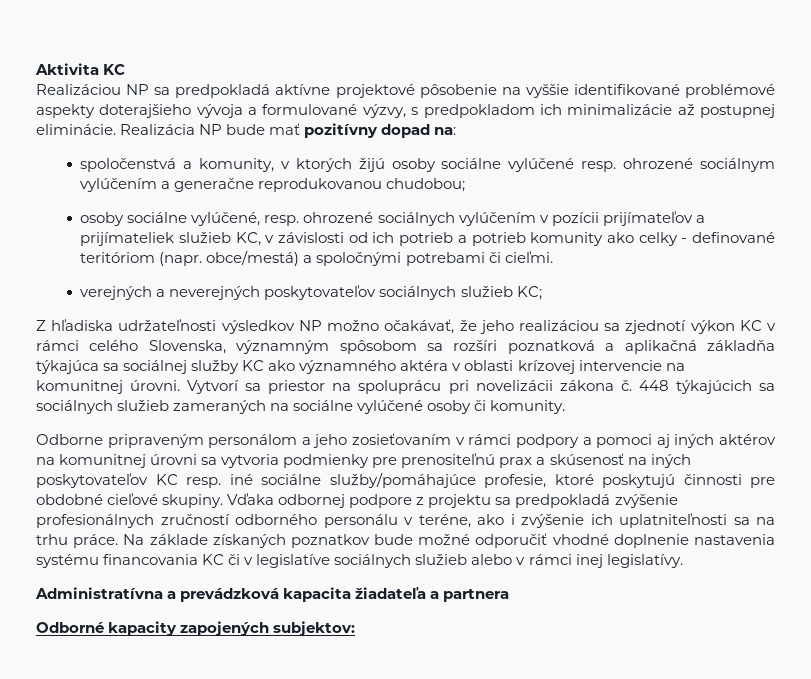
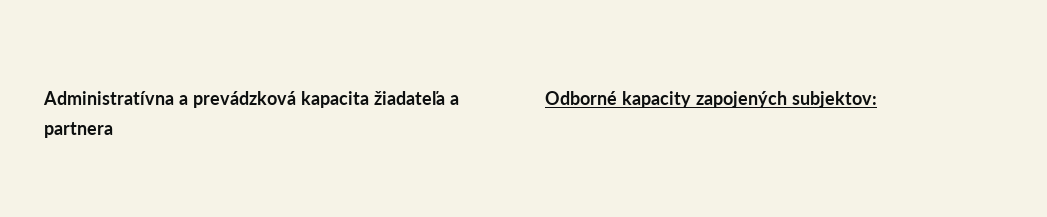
- Aktivita KC
- Realizáciou NP sa predpokladá aktívne projektové pôsobenie na vyššie identifikované problémové aspekty doterajšieho vývoja a formulované výzvy, s predpokladom ich minimalizácie až postupnej eliminácie. Realizácia NP bude mať pozitívny dopad na:
- spoločenstvá a komunity, v ktorých žijú osoby sociálne vylúčené resp. ohrozené sociálnym vylúčením a generačne reprodukovanou chudobou;
- osoby sociálne vylúčené, resp. ohrozené sociálnych vylúčením v pozícii prijímateľov a prijímateliek služieb KC, v závislosti od ich potrieb a potrieb komunity ako celky - definované teritóriom (napr. obce/mestá) a spoločnými potrebami či cieľmi.
- verejných a neverejných poskytovateľov sociálnych služieb KC;
- Z hľadiska udržateľnosti výsledkov NP možno očakávať, že jeho realizáciou sa zjednotí výkon KC v rámci celého Slovenska, významným spôsobom sa rozšíri poznatková a aplikačná základňa týkajúca sa sociálnej služby KC ako významného aktéra v oblasti krízovej intervencie na komunitnej úrovni. Vytvorí sa priestor na spoluprácu pri novelizácii zákona č. 448 týkajúcich sa sociálnych služieb zameraných na sociálne vylúčené osoby či komunity.
- Odborne pripraveným personálom a jeho zosieťovaním v rámci podpory a pomoci aj iných aktérov na komunitnej úrovni sa vytvoria podmienky pre prenositeľnú prax a skúsenosť na iných poskytovateľov KC resp. iné sociálne služby/pomáhajúce profesie, ktoré poskytujú činnosti pre obdobné cieľové skupiny. Vďaka odbornej podpore z projektu sa predpokladá zvýšenie profesionálnych zručností odborného personálu v teréne, ako i zvýšenie ich uplatniteľnosti sa na trhu práce. Na základe získaných poznatkov bude možné odporučiť vhodné doplnenie nastavenia systému financovania KC či v legislatíve sociálnych služieb alebo v rámci inej legislatívy.

